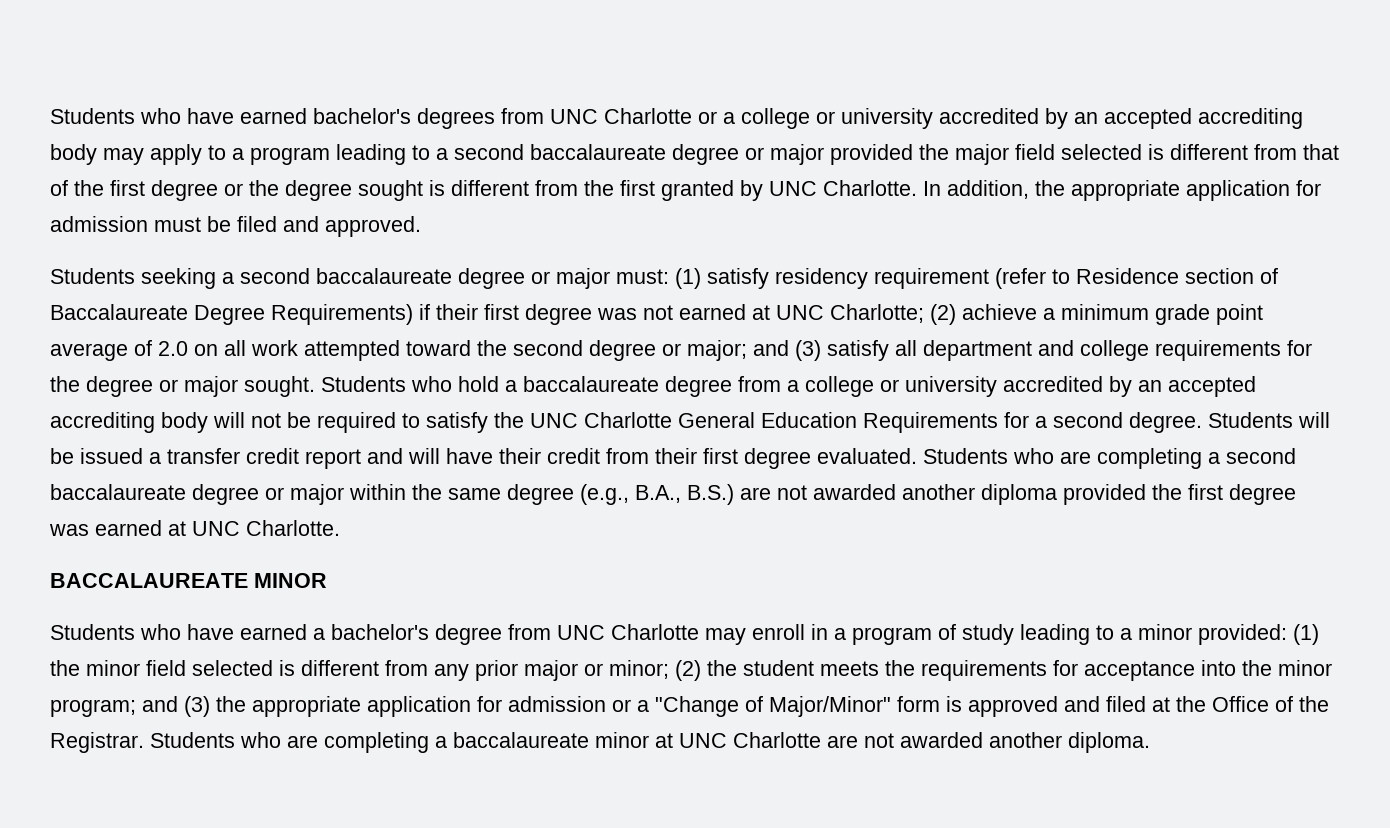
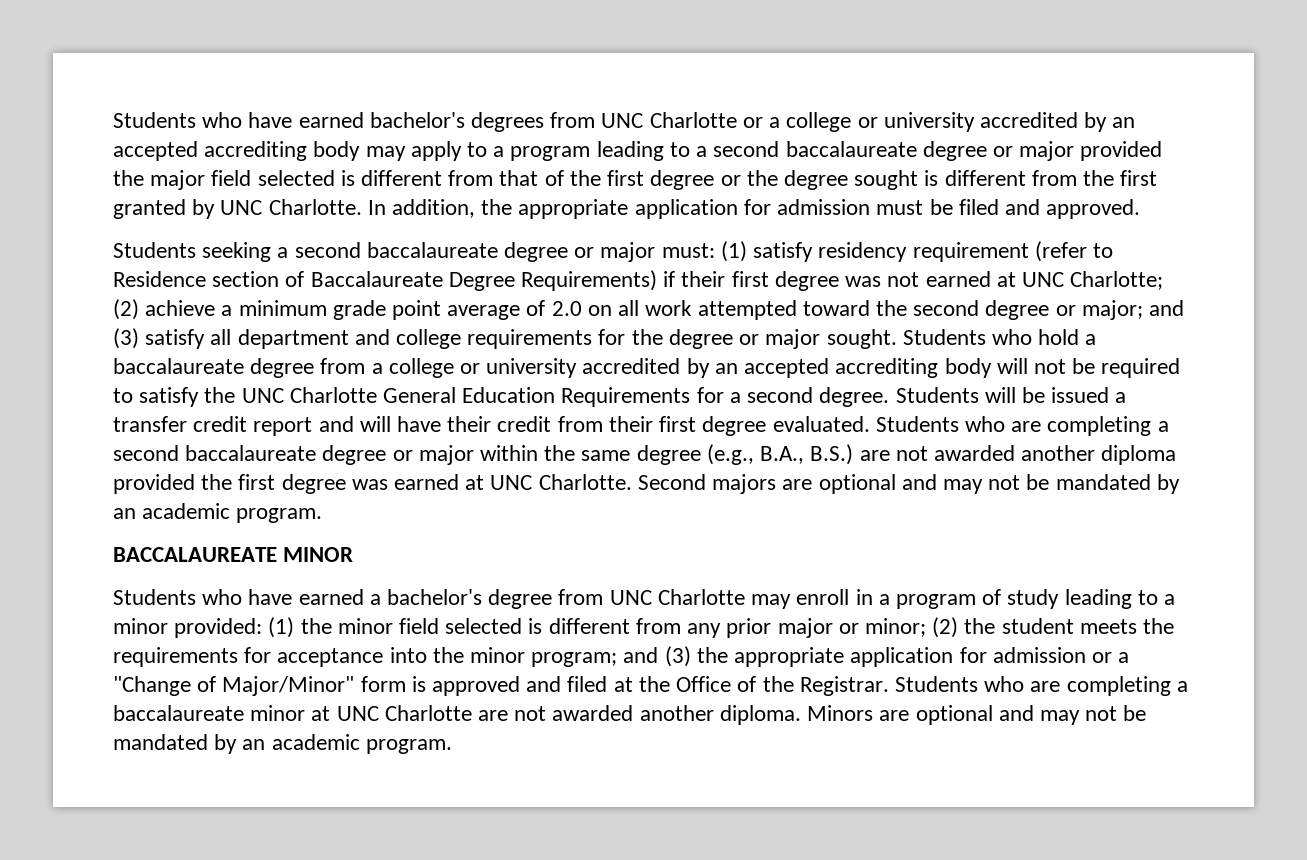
+ Second majors are optional and may not be mandated by an academic program.
+ Minors are optional and may not be mandated by an academic program.

